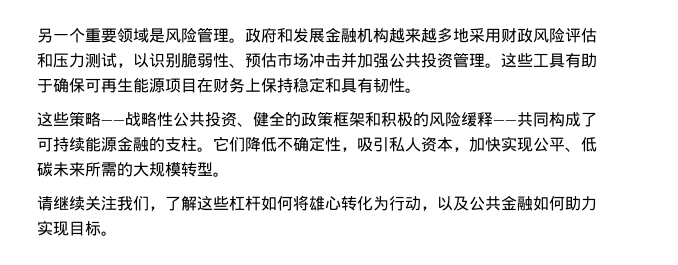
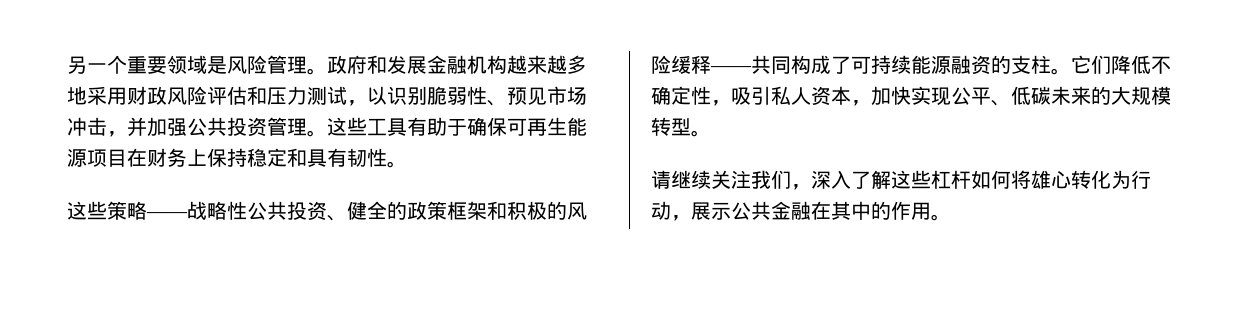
- 政府和发展金融机构越来越多地采用财政风险评估和压力测试，以识别脆弱性、预估市场冲击并加强公共投资管理。
+ 政府和发展金融机构越来越多地采用财政风险评估和压力测试，以识别脆弱性、预见市场冲击，并加强公共投资管理。
- 这些策略——战略性公共投资、健全的政策框架和积极的风险缓释——共同构成了可持续能源金融的支柱。
+ 这些策略——战略性公共投资、健全的政策框架和积极的风险缓释——共同构成了可持续能源融资的支柱。
- 它们降低不确定性，吸引私人资本，加快实现公平、低碳未来所需的大规模转型。
+ 它们降低不确定性，吸引私人资本，加快实现公平、低碳未来的大规模转型。
- 请继续关注我们，了解这些杠杆如何将雄心转化为行动，以及公共金融如何助力实现目标。
+ 请继续关注我们，深入了解这些杠杆如何将雄心转化为行动，展示公共金融在其中的作用。

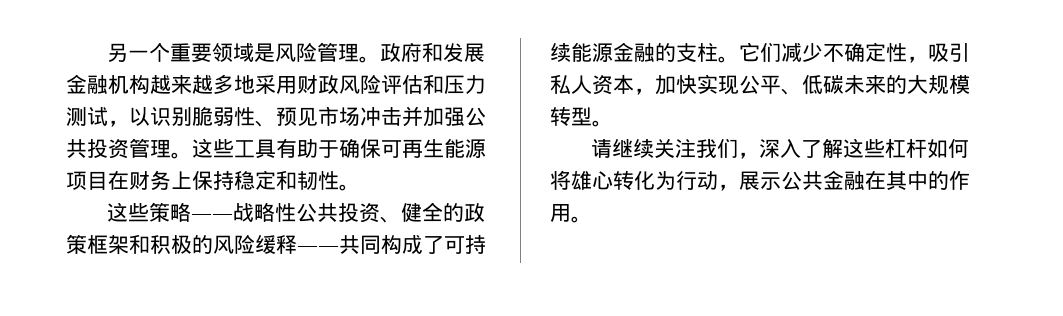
- 政府和发展金融机构越来越多地采用财政风险评估和压力测试，以识别脆弱性、预见市场冲击，并加强公共投资管理。
+ 政府和发展金融机构越来越多地采用财政风险评估和压力测试，以识别脆弱性、预见市场冲击并加强公共投资管理。
- 这些工具有助于确保可再生能源项目在财务上保持稳定和具有韧性。
+ 这些工具有助于确保可再生能源项目在财务上保持稳定和韧性。
- 这些策略——战略性公共投资、健全的政策框架和积极的风险缓释——共同构成了可持续能源融资的支柱。
+ 这些策略——战略性公共投资、健全的政策框架和积极的风险缓释——共同构成了可持续能源金融的支柱。
- 它们降低不确定性，吸引私人资本，加快实现公平、低碳未来的大规模转型。
+ 它们减少不确定性，吸引私人资本，加快实现公平、低碳未来的大规模转型。

